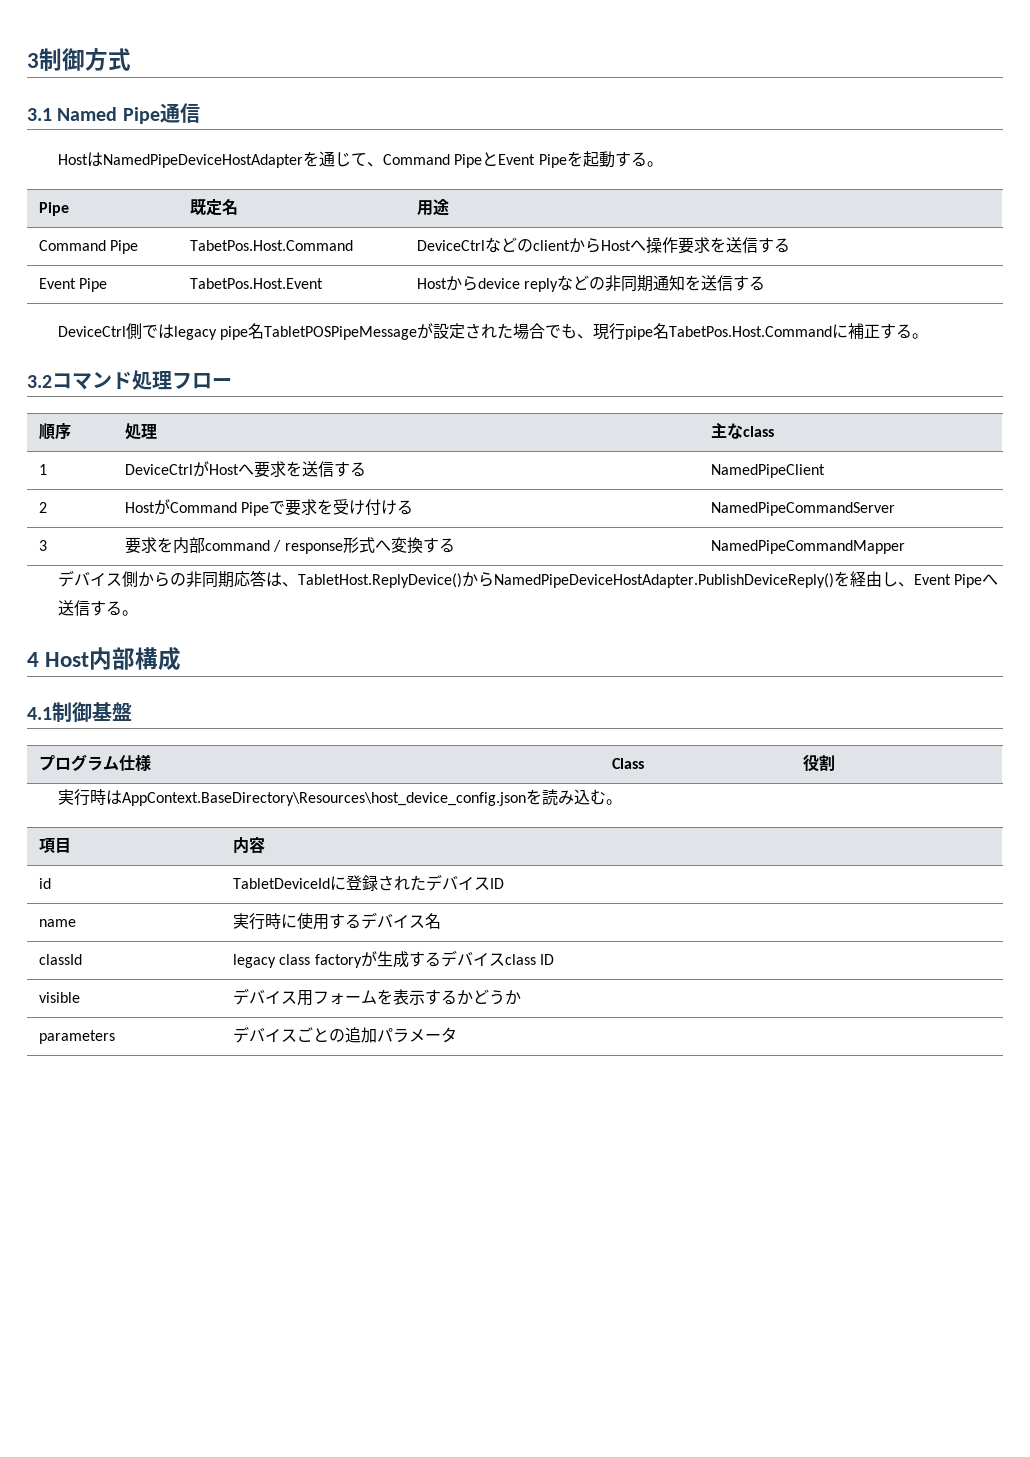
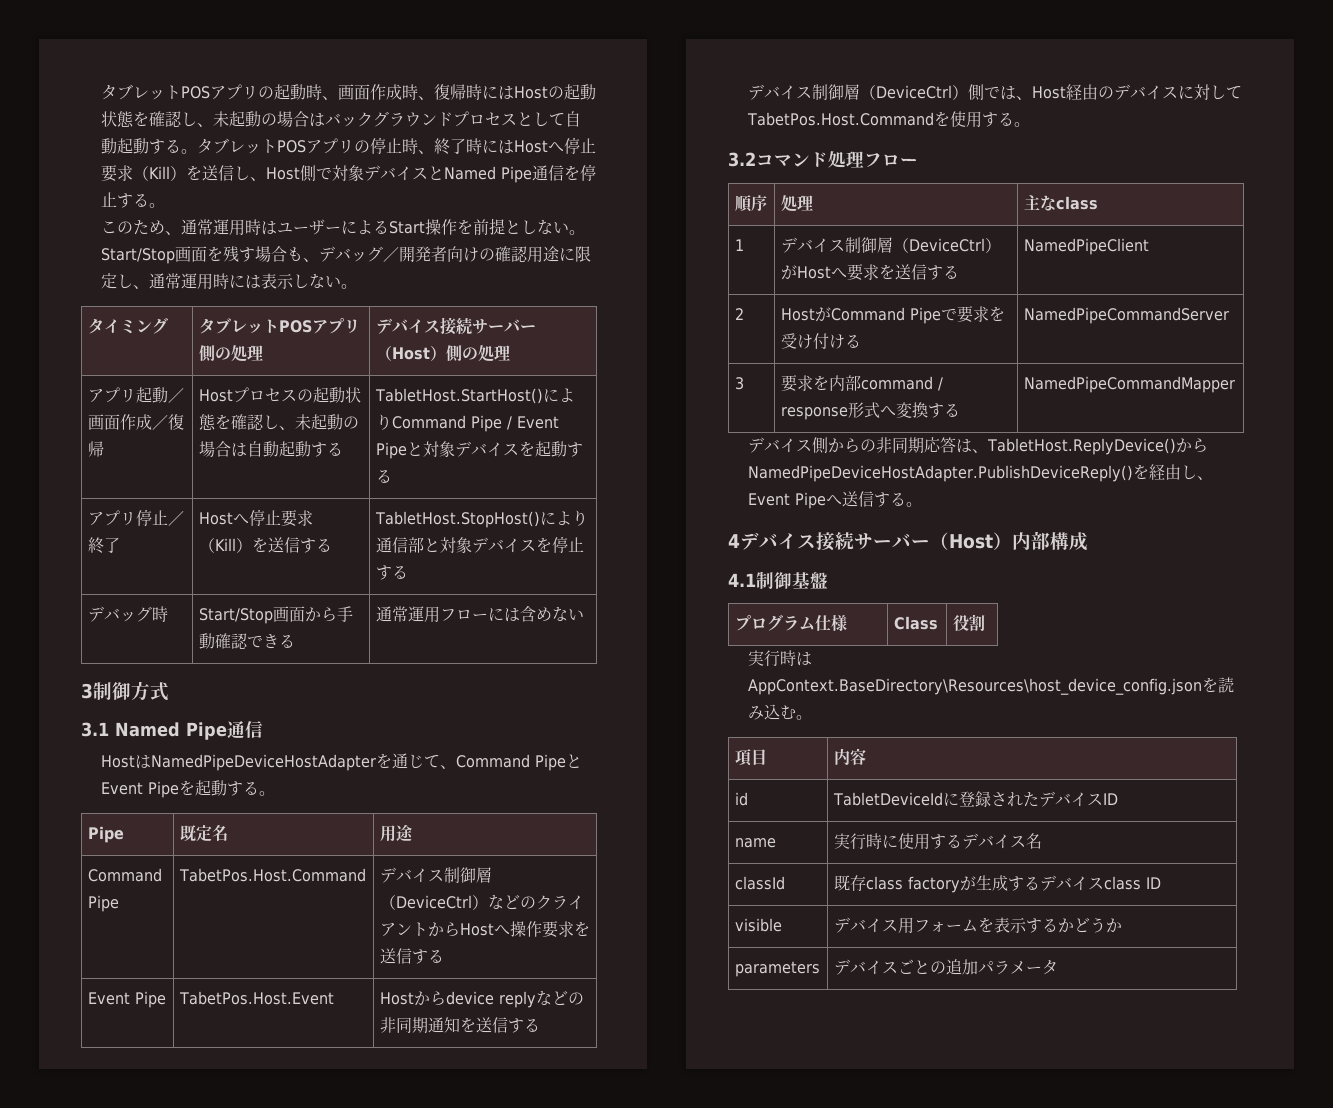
+ タブレットPOSアプリの起動時、画面作成時、復帰時にはHostの起動状態を確認し、未起動の場合はバックグラウンドプロセスとして自動起動する。タブレットPOSアプリの停止時、終了時にはHostへ停止要求（Kill）を送信し、Host側で対象デバイスとNamed Pipe通信を停止する。
+ このため、通常運用時はユーザーによるStart操作を前提としない。Start/Stop画面を残す場合も、デバッグ／開発者向けの確認用途に限定し、通常運用時には表示しない。
+ タイミング | タブレットPOSアプリ側の処理 | デバイス接続サーバー（Host）側の処理
+ アプリ起動／画面作成／復帰 | Hostプロセスの起動状態を確認し、未起動の場合は自動起動する | TabletHost.StartHost()によりCommand Pipe / Event Pipeと対象デバイスを起動する
+ アプリ停止／終了 | Hostへ停止要求（Kill）を送信する | TabletHost.StopHost()により通信部と対象デバイスを停止する
+ デバッグ時 | Start/Stop画面から手動確認できる | 通常運用フローには含めない
- Command Pipe | TabetPos.Host.Command | DeviceCtrlなどのclientからHostへ操作要求を送信する
+ Command Pipe | TabetPos.Host.Command | デバイス制御層（DeviceCtrl）などのクライアントからHostへ操作要求を送信する
- DeviceCtrl側ではlegacy pipe名TabletPOSPipeMessageが設定された場合でも、現行pipe名TabetPos.Host.Commandに補正する。
+ デバイス制御層（DeviceCtrl）側では、Host経由のデバイスに対してTabetPos.Host.Commandを使用する。
- 1 | DeviceCtrlがHostへ要求を送信する | NamedPipeClient
+ 1 | デバイス制御層（DeviceCtrl）がHostへ要求を送信する | NamedPipeClient
- 4 Host内部構成
+ 4デバイス接続サーバー（Host）内部構成
- classId | legacy class factoryが生成するデバイスclass ID
+ classId | 既存class factoryが生成するデバイスclass ID

